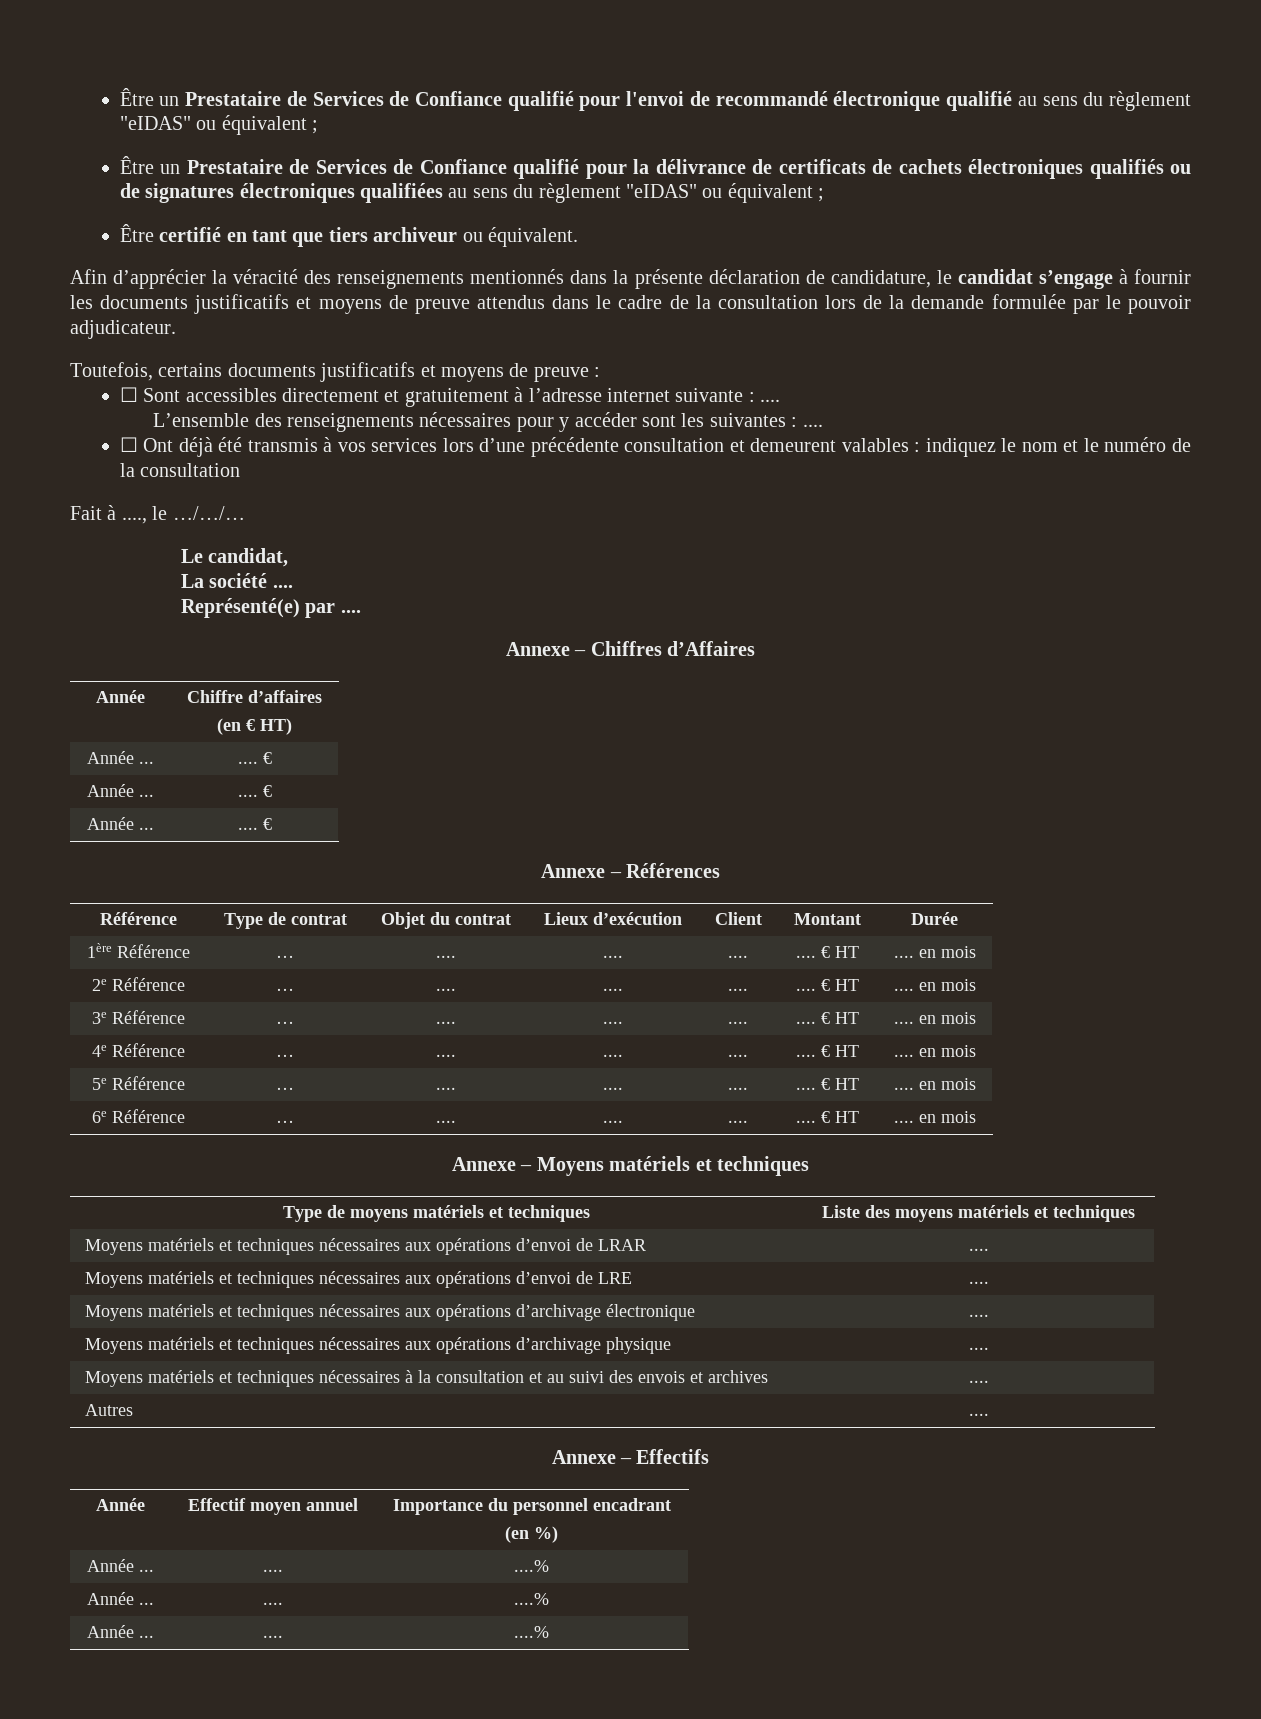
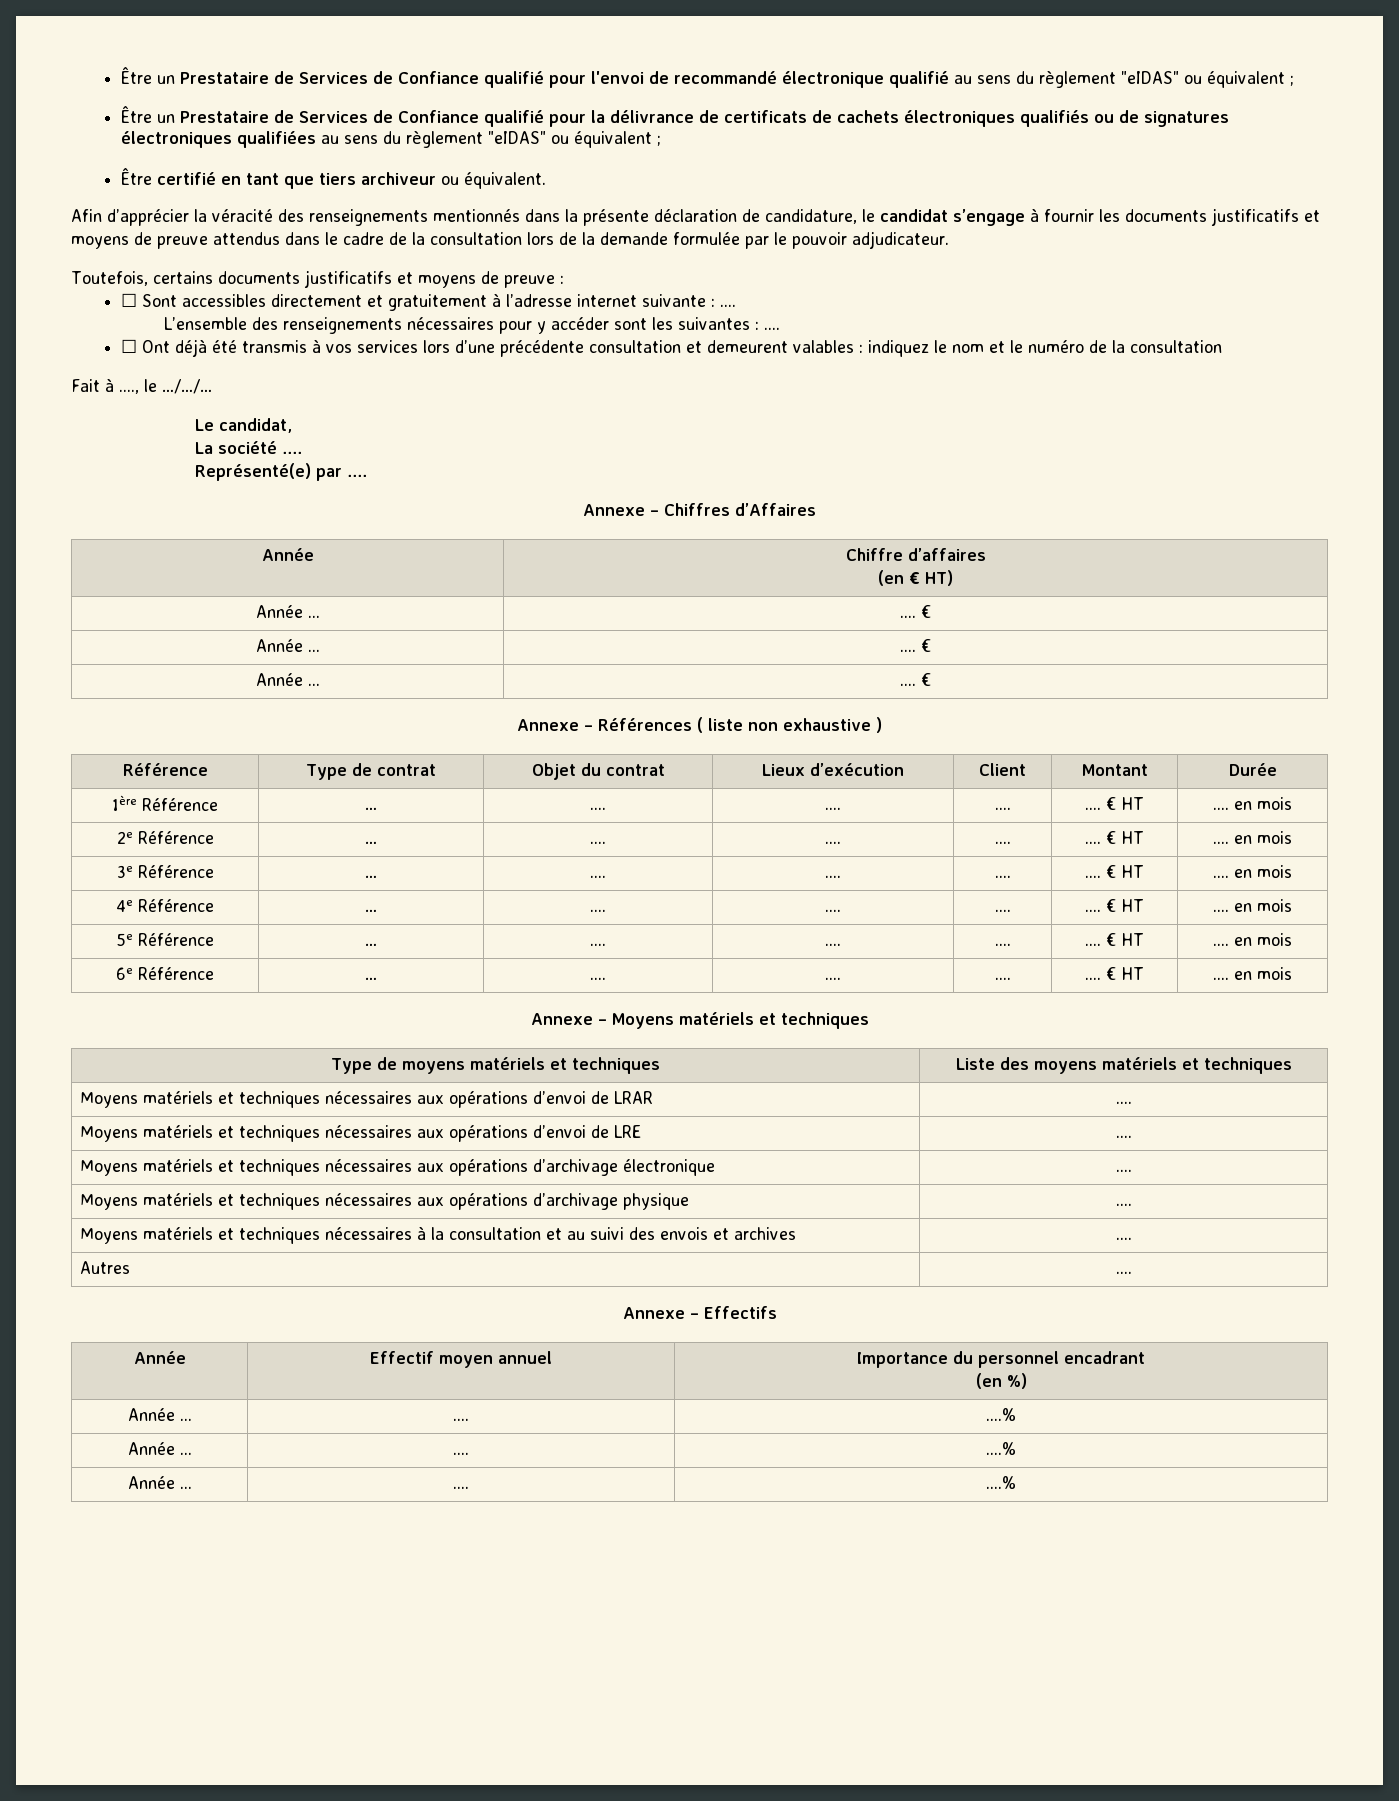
- Annexe – Références
+ Annexe – Références ( liste non exhaustive )

